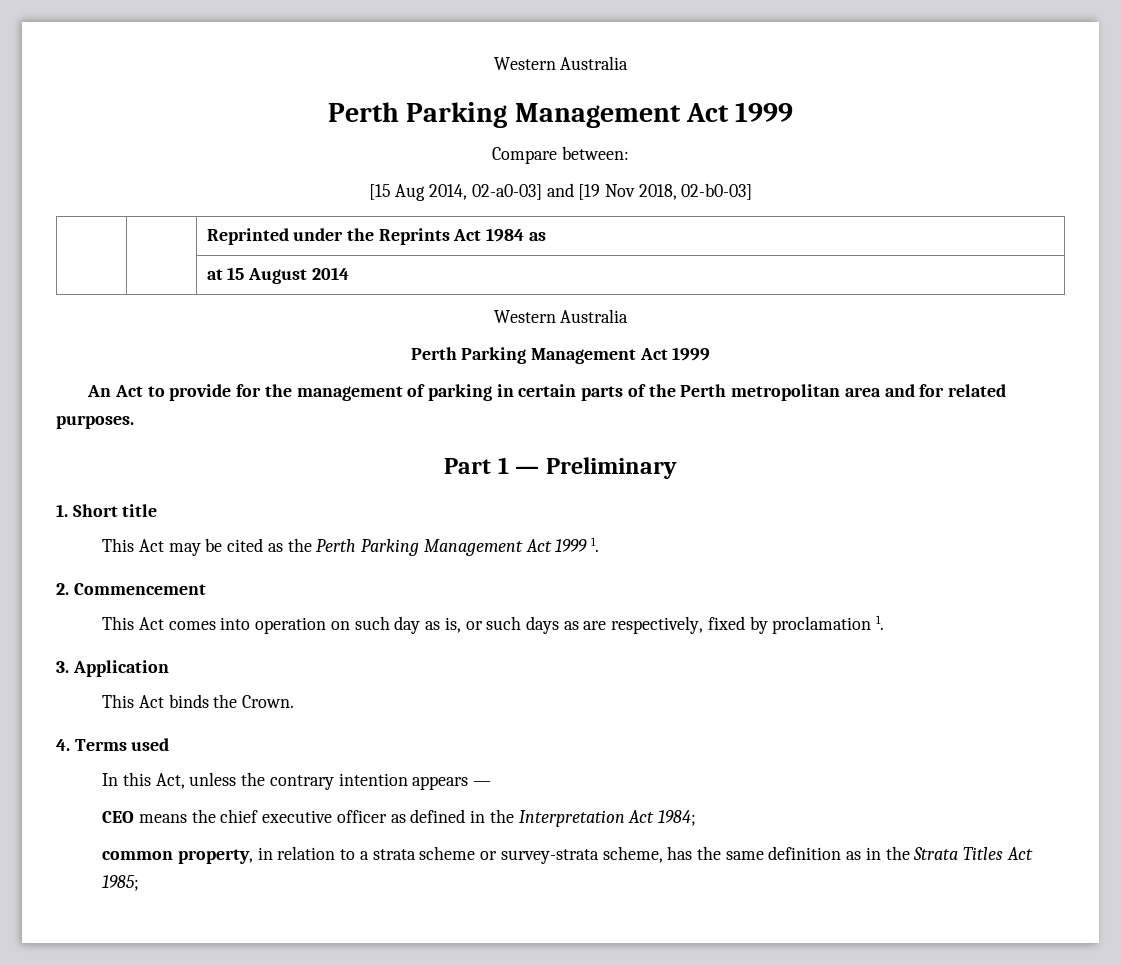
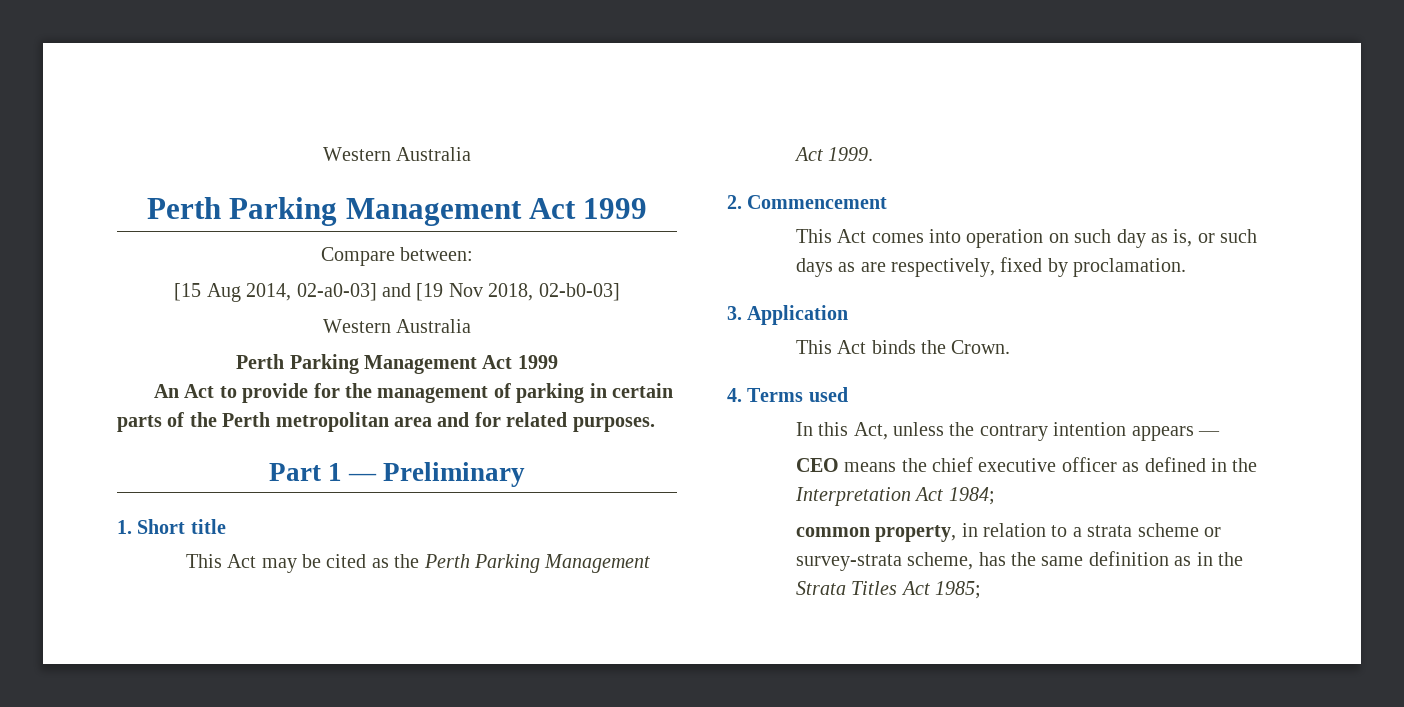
- | | Reprinted under the Reprints Act 1984 as
- | | at 15 August 2014
- This Act may be cited as the Perth Parking Management Act 1999 1.
+ This Act may be cited as the Perth Parking Management Act 1999.
- This Act comes into operation on such day as is, or such days as are respectively, fixed by proclamation 1.
+ This Act comes into operation on such day as is, or such days as are respectively, fixed by proclamation.

